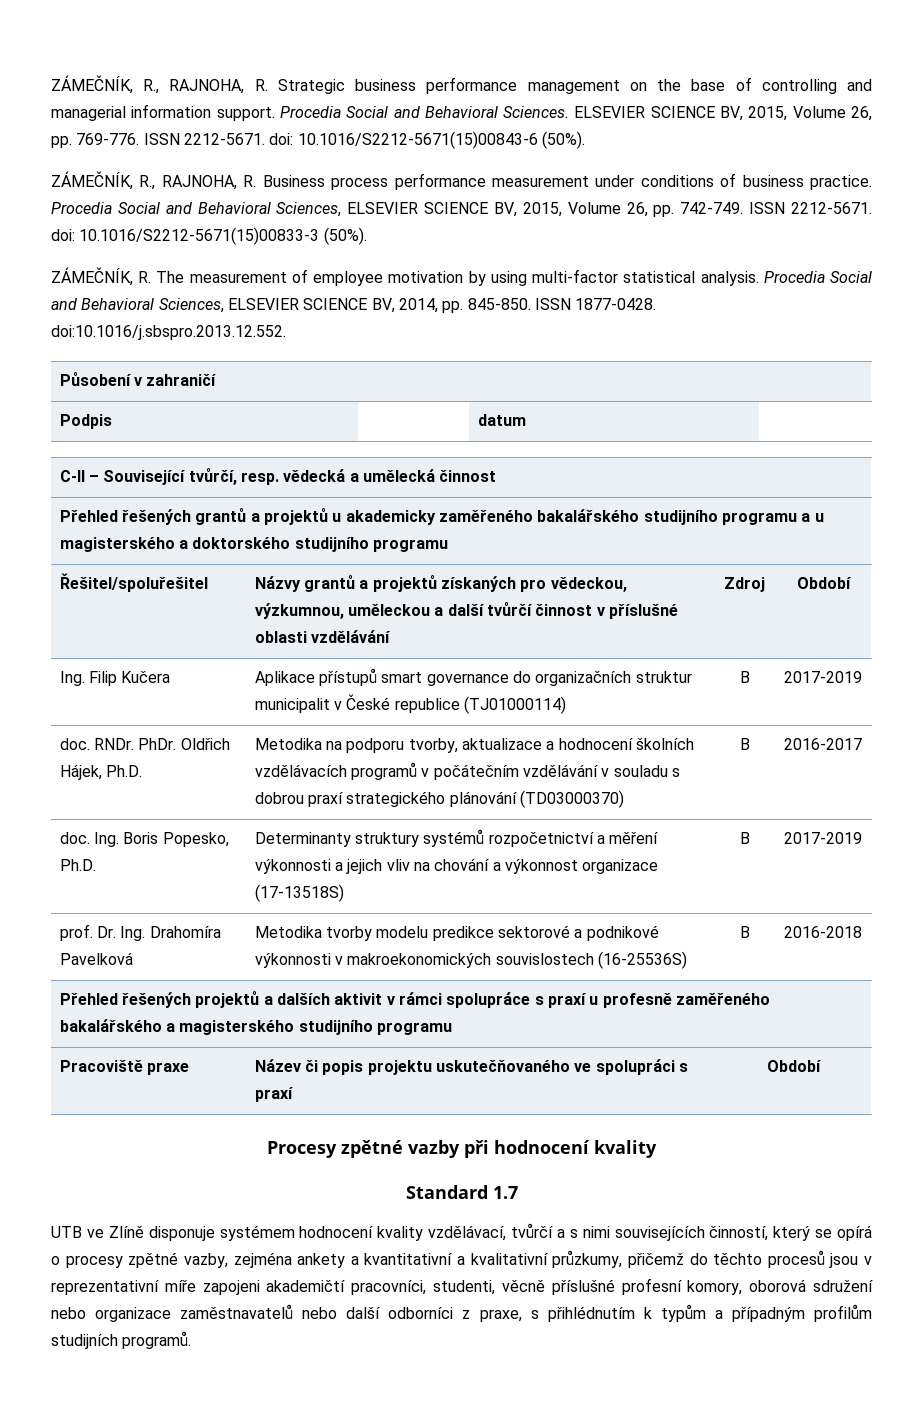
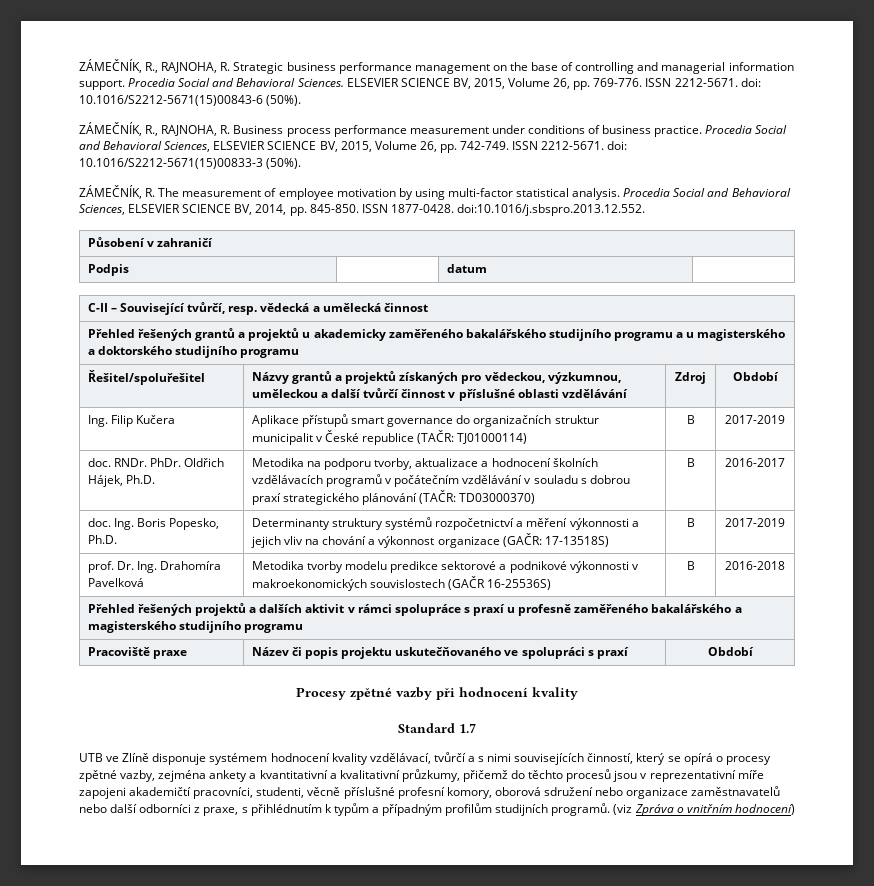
- Ing. Filip Kučera | Aplikace přístupů smart governance do organizačních struktur municipalit v České republice (TJ01000114) | B | 2017-2019
+ Ing. Filip Kučera | Aplikace přístupů smart governance do organizačních struktur municipalit v České republice (TAČR: TJ01000114) | B | 2017-2019
- doc. RNDr. PhDr. Oldřich Hájek, Ph.D. | Metodika na podporu tvorby, aktualizace a hodnocení školních vzdělávacích programů v počátečním vzdělávání v souladu s dobrou praxí strategického plánování (TD03000370) | B | 2016-2017
+ doc. RNDr. PhDr. Oldřich Hájek, Ph.D. | Metodika na podporu tvorby, aktualizace a hodnocení školních vzdělávacích programů v počátečním vzdělávání v souladu s dobrou praxí strategického plánování (TAČR: TD03000370) | B | 2016-2017
- doc. Ing. Boris Popesko, Ph.D. | Determinanty struktury systémů rozpočetnictví a měření výkonnosti a jejich vliv na chování a výkonnost organizace (17-13518S) | B | 2017-2019
+ doc. Ing. Boris Popesko, Ph.D. | Determinanty struktury systémů rozpočetnictví a měření výkonnosti a jejich vliv na chování a výkonnost organizace (GAČR: 17-13518S) | B | 2017-2019
- prof. Dr. Ing. Drahomíra Pavelková | Metodika tvorby modelu predikce sektorové a podnikové výkonnosti v makroekonomických souvislostech (16-25536S) | B | 2016-2018
+ prof. Dr. Ing. Drahomíra Pavelková | Metodika tvorby modelu predikce sektorové a podnikové výkonnosti v makroekonomických souvislostech (GAČR 16-25536S) | B | 2016-2018
+ (viz Zpráva o vnitřním hodnocení)

